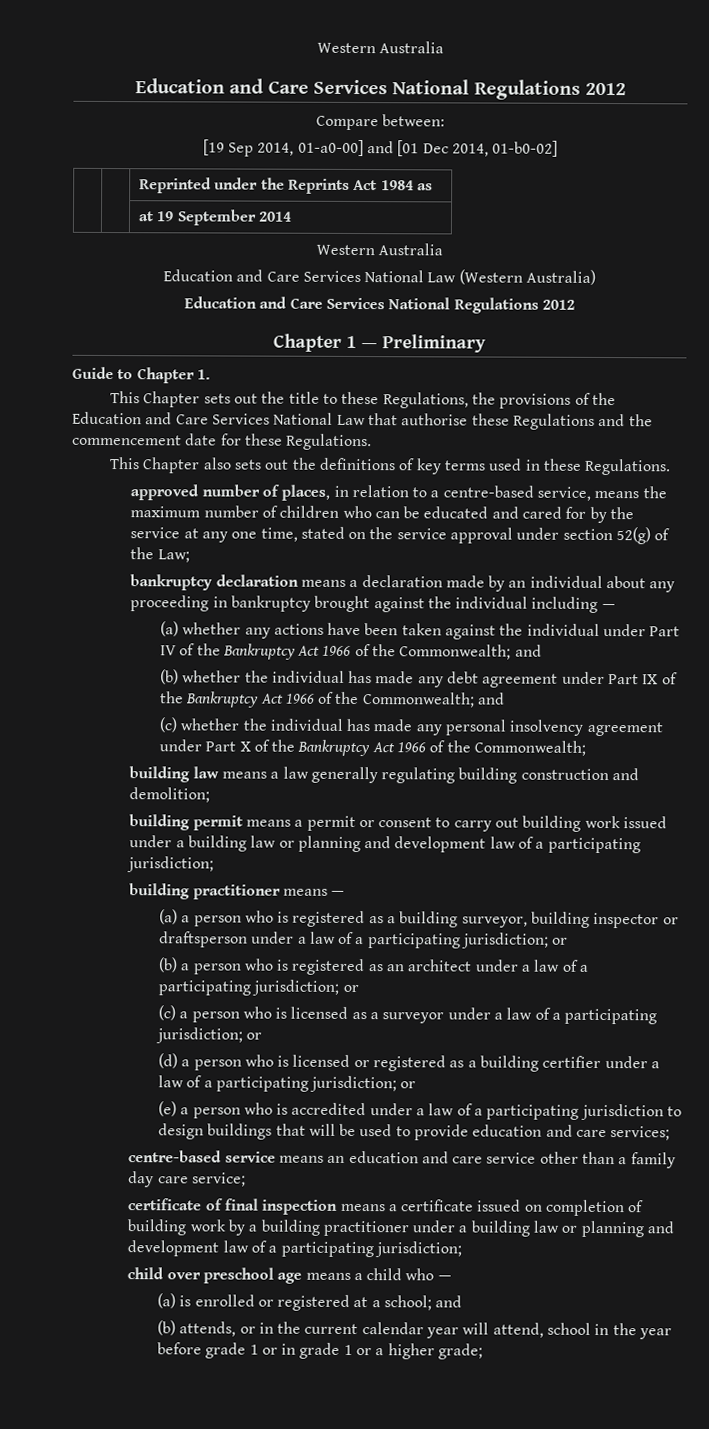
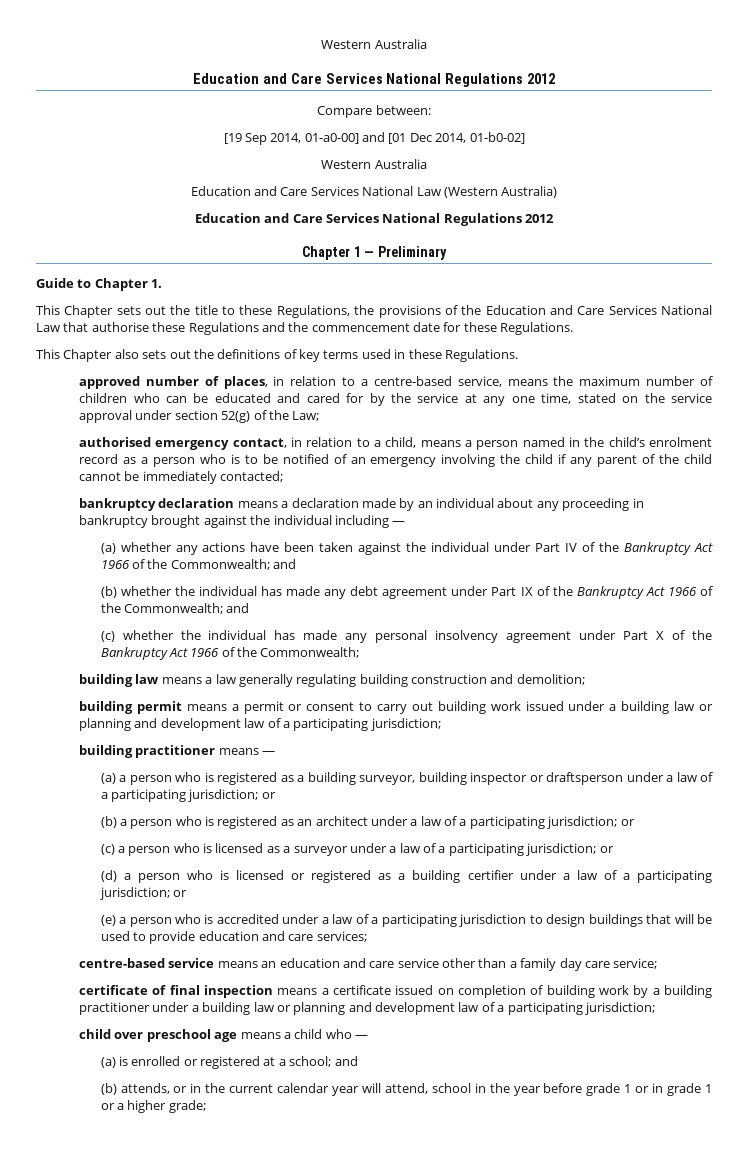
- | | Reprinted under the Reprints Act 1984 as
- | | at 19 September 2014
+ authorised emergency contact, in relation to a child, means a person named in the child’s enrolment record as a person who is to be notified of an emergency involving the child if any parent of the child cannot be immediately contacted;

